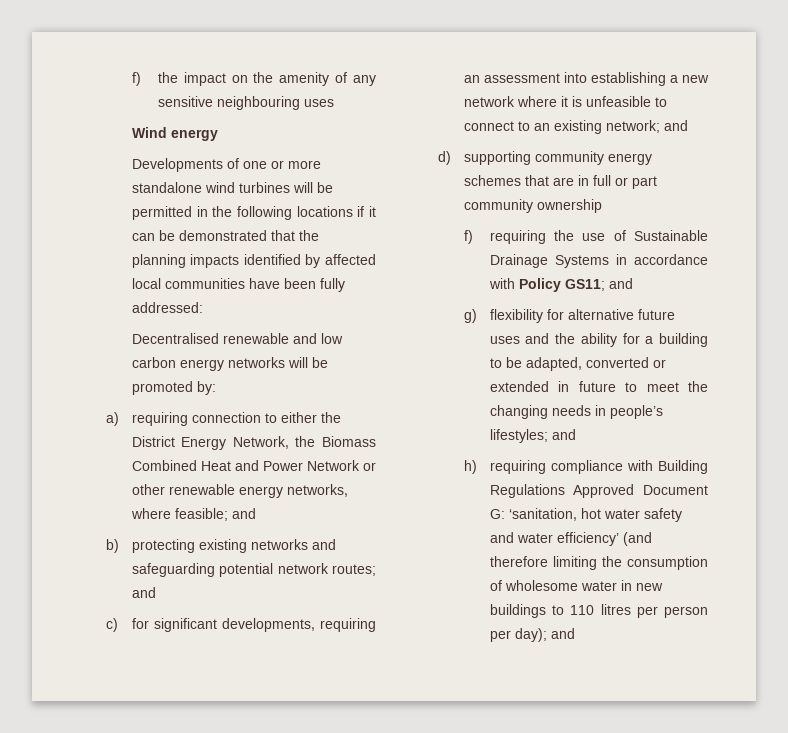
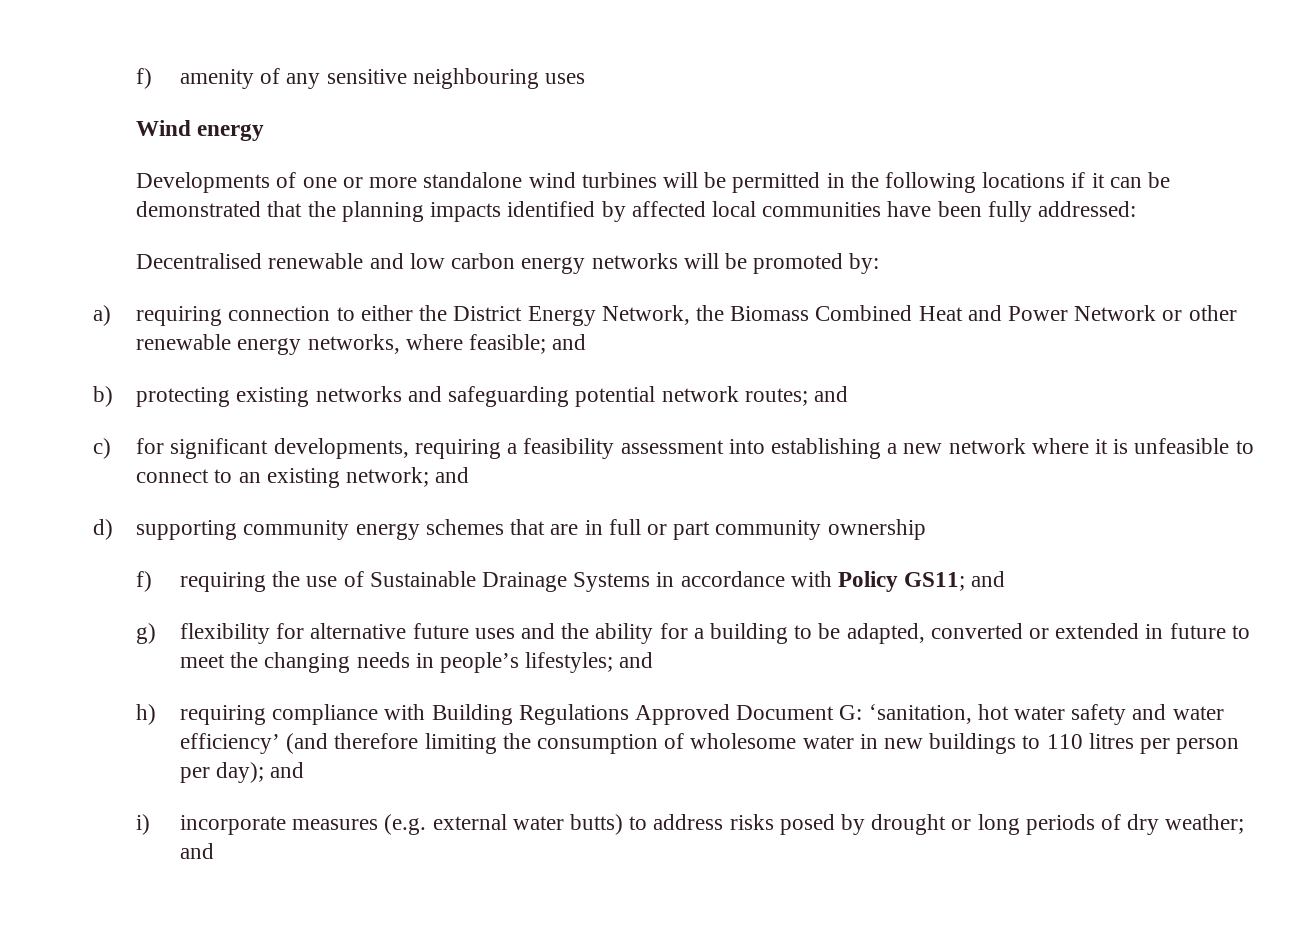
- f) the impact on the amenity of any sensitive neighbouring uses
+ f) amenity of any sensitive neighbouring uses
- c) for significant developments, requiring an assessment into establishing a new network where it is unfeasible to connect to an existing network; and
+ c) for significant developments, requiring a feasibility assessment into establishing a new network where it is unfeasible to connect to an existing network; and
+ i) incorporate measures (e.g. external water butts) to address risks posed by drought or long periods of dry weather; and

